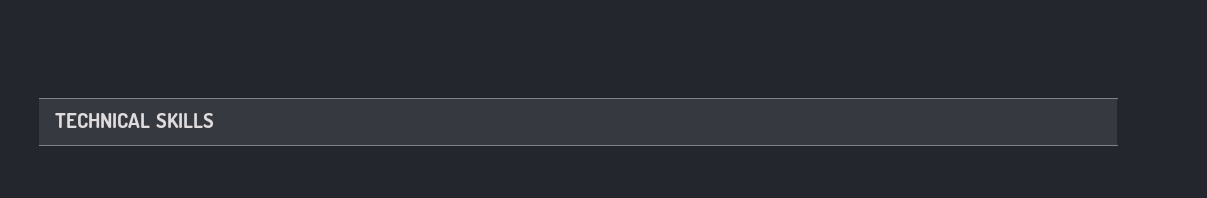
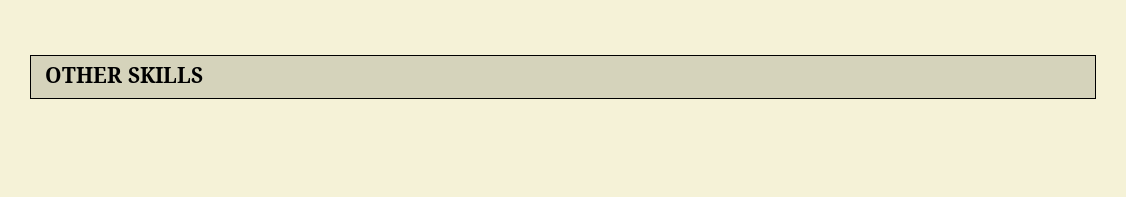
- TECHNICAL SKILLS
+ OTHER SKILLS

